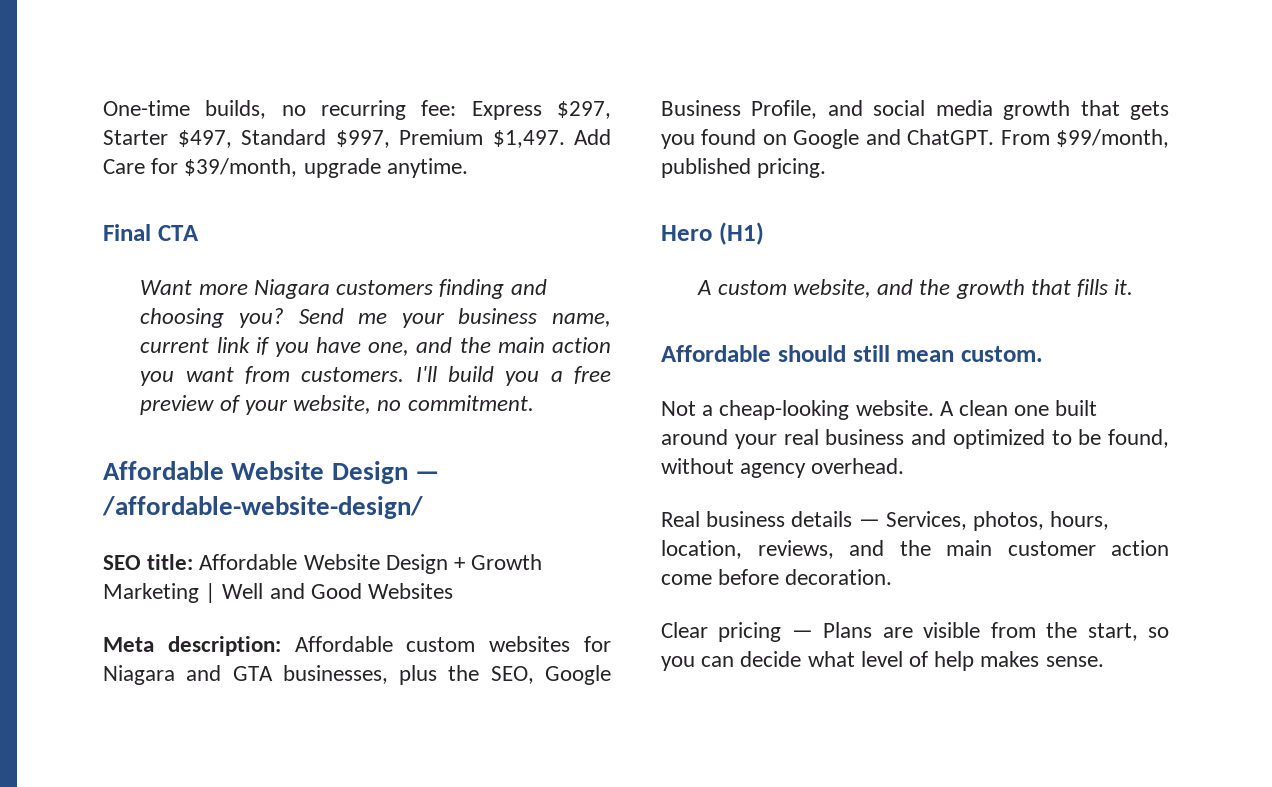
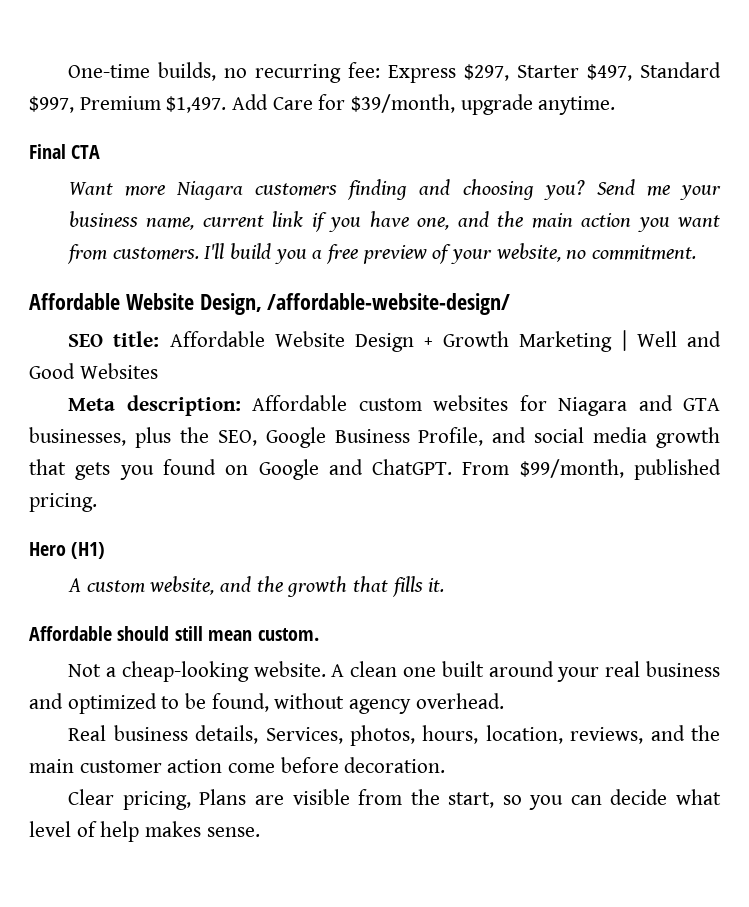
- Affordable Website Design — /affordable-website-design/
+ Affordable Website Design, /affordable-website-design/
- Real business details — Services, photos, hours, location, reviews, and the main customer action come before decoration.
+ Real business details, Services, photos, hours, location, reviews, and the main customer action come before decoration.
- Clear pricing — Plans are visible from the start, so you can decide what level of help makes sense.
+ Clear pricing, Plans are visible from the start, so you can decide what level of help makes sense.

